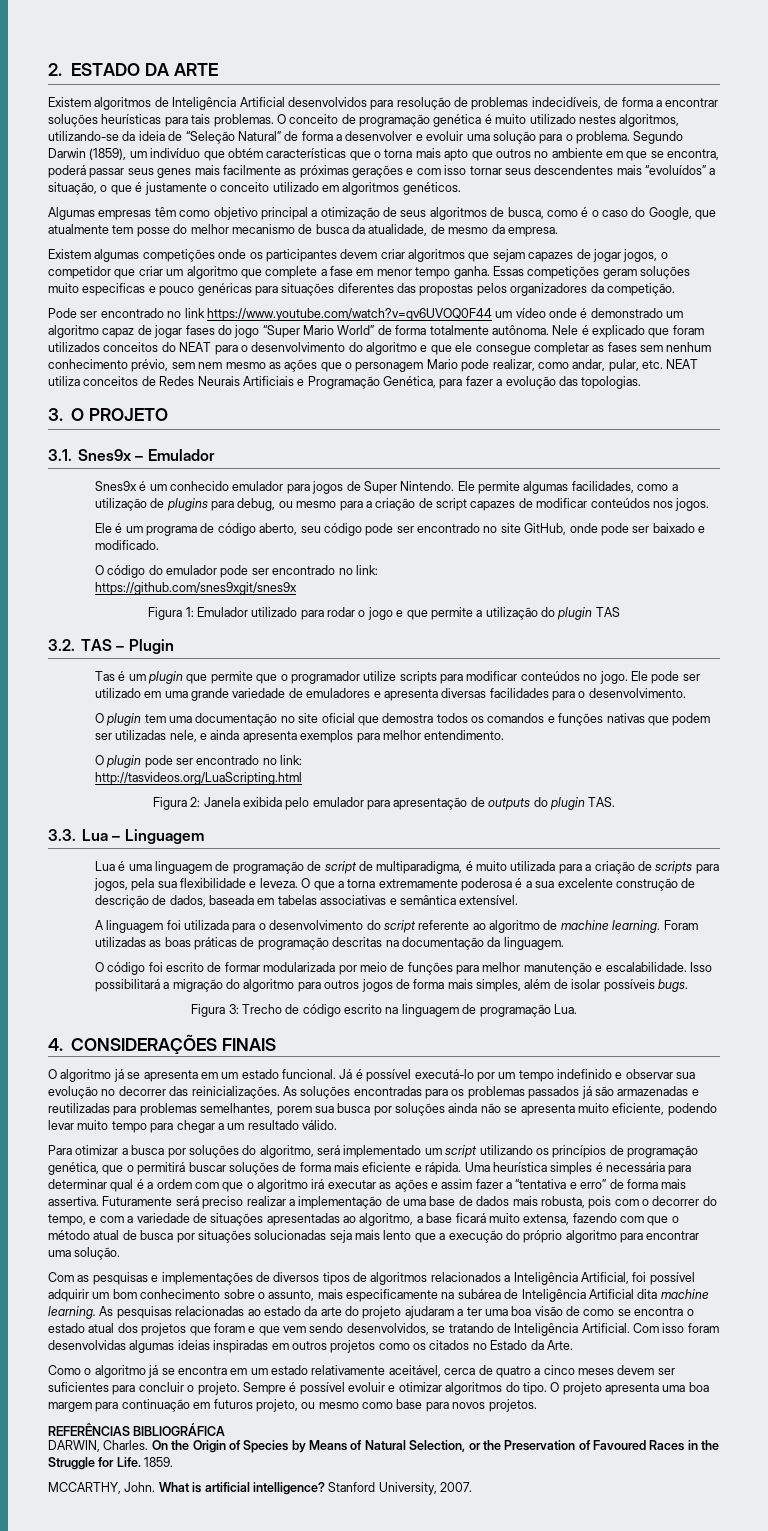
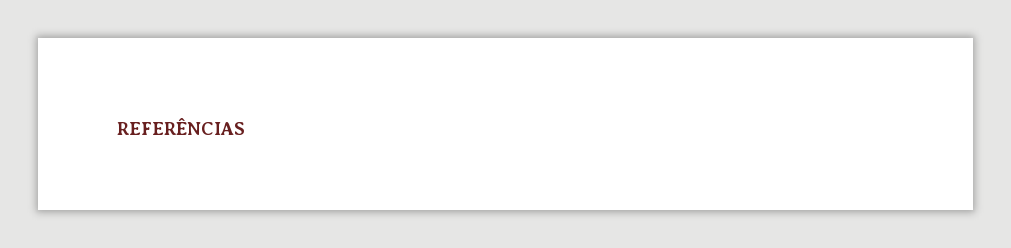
- 2. ESTADO DA ARTE
- Existem algoritmos de Inteligência Artificial desenvolvidos para resolução de problemas indecidíveis, de forma a encontrar soluções heurísticas para tais problemas. O conceito de programação genética é muito utilizado nestes algoritmos, utilizando-se da ideia de “Seleção Natural” de forma a desenvolver e evoluir uma solução para o problema. Segundo Darwin (1859), um indivíduo que obtém características que o torna mais apto que outros no ambiente em que se encontra, poderá passar seus genes mais facilmente as próximas gerações e com isso tornar seus descendentes mais “evoluídos” a situação, o que é justamente o conceito utilizado em algoritmos genéticos.
- Algumas empresas têm como objetivo principal a otimização de seus algoritmos de busca, como é o caso do Google, que atualmente tem posse do melhor mecanismo de busca da atualidade, de mesmo da empresa.
- Existem algumas competições onde os participantes devem criar algoritmos que sejam capazes de jogar jogos, o competidor que criar um algoritmo que complete a fase em menor tempo ganha. Essas competições geram soluções muito especificas e pouco genéricas para situações diferentes das propostas pelos organizadores da competição.
- Pode ser encontrado no link https://www.youtube.com/watch?v=qv6UVOQ0F44 um vídeo onde é demonstrado um algoritmo capaz de jogar fases do jogo “Super Mario World” de forma totalmente autônoma. Nele é explicado que foram utilizados conceitos do NEAT para o desenvolvimento do algoritmo e que ele consegue completar as fases sem nenhum conhecimento prévio, sem nem mesmo as ações que o personagem Mario pode realizar, como andar, pular, etc. NEAT utiliza conceitos de Redes Neurais Artificiais e Programação Genética, para fazer a evolução das topologias.
- 3. O PROJETO
- 3.1. Snes9x – Emulador
- Snes9x é um conhecido emulador para jogos de Super Nintendo. Ele permite algumas facilidades, como a utilização de plugins para debug, ou mesmo para a criação de script capazes de modificar conteúdos nos jogos.
- Ele é um programa de código aberto, seu código pode ser encontrado no site GitHub, onde pode ser baixado e modificado.
- O código do emulador pode ser encontrado no link:
- https://github.com/snes9xgit/snes9x
- Figura 1: Emulador utilizado para rodar o jogo e que permite a utilização do plugin TAS
- 3.2. TAS – Plugin
- Tas é um plugin que permite que o programador utilize scripts para modificar conteúdos no jogo. Ele pode ser utilizado em uma grande variedade de emuladores e apresenta diversas facilidades para o desenvolvimento.
- O plugin tem uma documentação no site oficial que demostra todos os comandos e funções nativas que podem ser utilizadas nele, e ainda apresenta exemplos para melhor entendimento.
- O plugin pode ser encontrado no link:
- http://tasvideos.org/LuaScripting.html
- Figura 2: Janela exibida pelo emulador para apresentação de outputs do plugin TAS.
- 3.3. Lua – Linguagem
- Lua é uma linguagem de programação de script de multiparadigma, é muito utilizada para a criação de scripts para jogos, pela sua flexibilidade e leveza. O que a torna extremamente poderosa é a sua excelente construção de descrição de dados, baseada em tabelas associativas e semântica extensível.
- A linguagem foi utilizada para o desenvolvimento do script referente ao algoritmo de machine learning. Foram utilizadas as boas práticas de programação descritas na documentação da linguagem.
- O código foi escrito de formar modularizada por meio de funções para melhor manutenção e escalabilidade. Isso possibilitará a migração do algoritmo para outros jogos de forma mais simples, além de isolar possíveis bugs.
- Figura 3: Trecho de código escrito na linguagem de programação Lua.
- 4. CONSIDERAÇÕES FINAIS
- O algoritmo já se apresenta em um estado funcional. Já é possível executá-lo por um tempo indefinido e observar sua evolução no decorrer das reinicializações. As soluções encontradas para os problemas passados já são armazenadas e reutilizadas para problemas semelhantes, porem sua busca por soluções ainda não se apresenta muito eficiente, podendo levar muito tempo para chegar a um resultado válido.
- Para otimizar a busca por soluções do algoritmo, será implementado um script utilizando os princípios de programação genética, que o permitirá buscar soluções de forma mais eficiente e rápida. Uma heurística simples é necessária para determinar qual é a ordem com que o algoritmo irá executar as ações e assim fazer a “tentativa e erro” de forma mais assertiva. Futuramente será preciso realizar a implementação de uma base de dados mais robusta, pois com o decorrer do tempo, e com a variedade de situações apresentadas ao algoritmo, a base ficará muito extensa, fazendo com que o método atual de busca por situações solucionadas seja mais lento que a execução do próprio algoritmo para encontrar uma solução.
- Com as pesquisas e implementações de diversos tipos de algoritmos relacionados a Inteligência Artificial, foi possível adquirir um bom conhecimento sobre o assunto, mais especificamente na subárea de Inteligência Artificial dita machine learning. As pesquisas relacionadas ao estado da arte do projeto ajudaram a ter uma boa visão de como se encontra o estado atual dos projetos que foram e que vem sendo desenvolvidos, se tratando de Inteligência Artificial. Com isso foram desenvolvidas algumas ideias inspiradas em outros projetos como os citados no Estado da Arte.
- Como o algoritmo já se encontra em um estado relativamente aceitável, cerca de quatro a cinco meses devem ser suficientes para concluir o projeto. Sempre é possível evoluir e otimizar algoritmos do tipo. O projeto apresenta uma boa margem para continuação em futuros projeto, ou mesmo como base para novos projetos.
- REFERÊNCIAS BIBLIOGRÁFICA
- DARWIN, Charles. On the Origin of Species by Means of Natural Selection, or the Preservation of Favoured Races in the Struggle for Life. 1859.
- MCCARTHY, John. What is artificial intelligence? Stanford University, 2007.
+ REFERÊNCIAS

